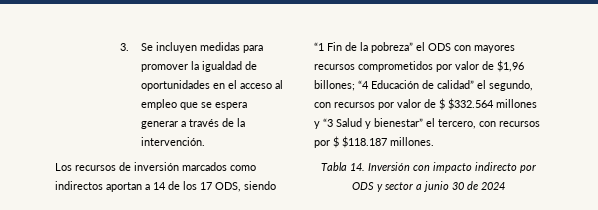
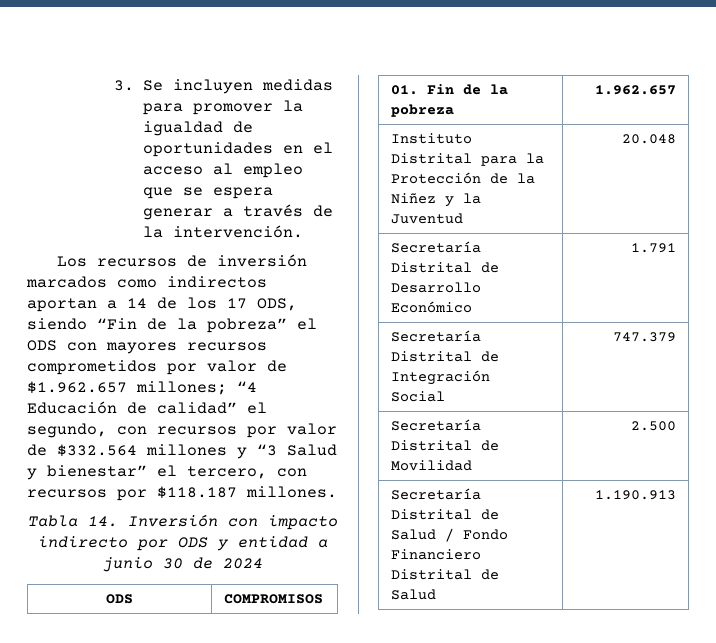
- Los recursos de inversión marcados como indirectos aportan a 14 de los 17 ODS, siendo “1 Fin de la pobreza” el ODS con mayores recursos comprometidos por valor de $1,96 billones; “4 Educación de calidad” el segundo, con recursos por valor de $ $332.564 millones y “3 Salud y bienestar” el tercero, con recursos por $ $118.187 millones.
+ Los recursos de inversión marcados como indirectos aportan a 14 de los 17 ODS, siendo “Fin de la pobreza” el ODS con mayores recursos comprometidos por valor de $1.962.657 millones; “4 Educación de calidad” el segundo, con recursos por valor de $332.564 millones y “3 Salud y bienestar” el tercero, con recursos por $118.187 millones.
- Tabla 14. Inversión con impacto indirecto por ODS y sector a junio 30 de 2024
+ Tabla 14. Inversión con impacto indirecto por ODS y entidad a junio 30 de 2024
+ ODS | COMPROMISOS
+ 01. Fin de la pobreza | 1.962.657
+ Instituto Distrital para la Protección de la Niñez y la Juventud | 20.048
+ Secretaría Distrital de Desarrollo Económico | 1.791
+ Secretaría Distrital de Integración Social | 747.379
+ Secretaría Distrital de Movilidad | 2.500
+ Secretaría Distrital de Salud / Fondo Financiero Distrital de Salud | 1.190.913

